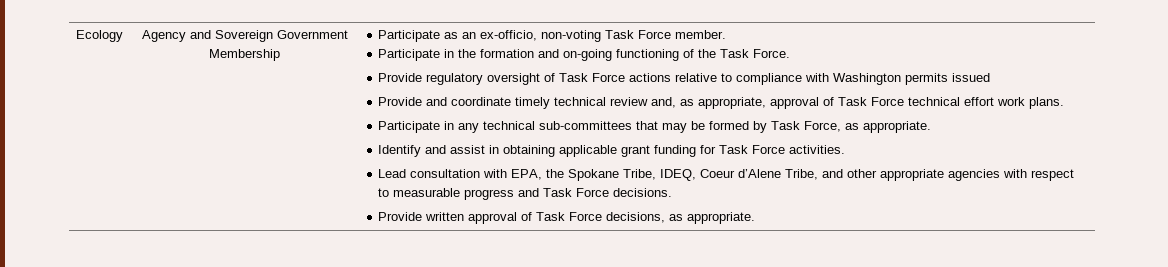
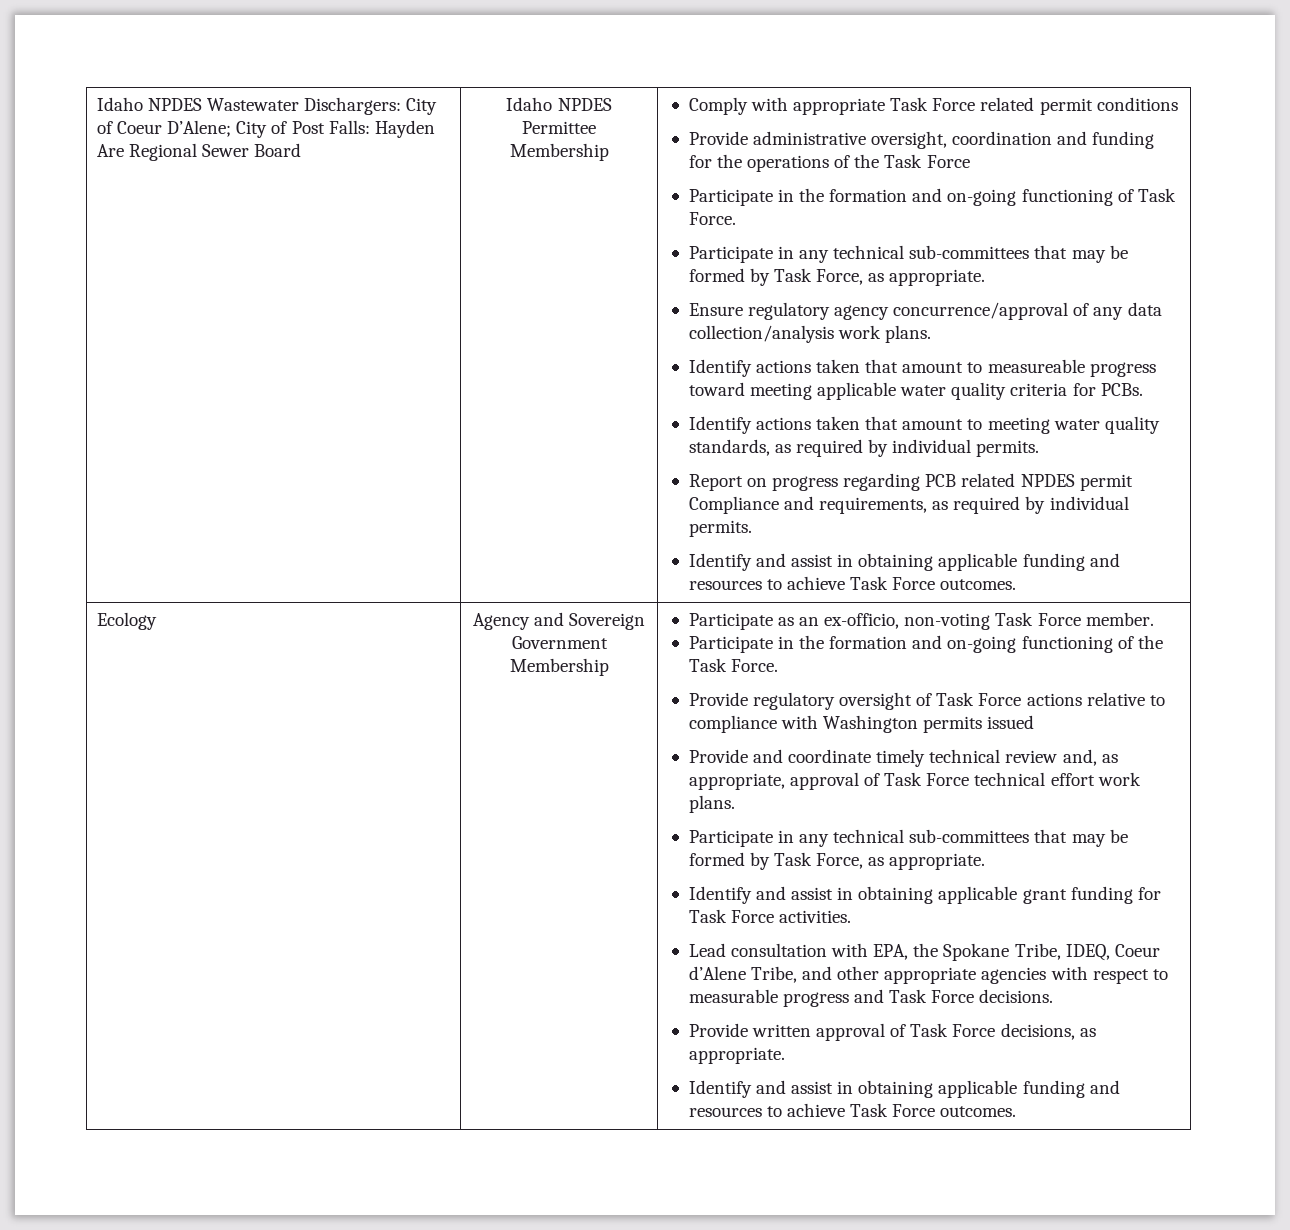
+ Idaho NPDES Wastewater Dischargers: City of Coeur D’Alene; City of Post Falls: Hayden Are Regional Sewer Board | Idaho NPDES Permittee Membership | Comply with appropriate Task Force related permit conditions
+ Provide administrative oversight, coordination and funding for the operations of the Task Force
+ Participate in the formation and on-going functioning of Task Force.
+ Participate in any technical sub-committees that may be formed by Task Force, as appropriate.
+ Ensure regulatory agency concurrence/approval of any data collection/analysis work plans.
+ Identify actions taken that amount to measureable progress toward meeting applicable water quality criteria for PCBs.
+ Identify actions taken that amount to meeting water quality standards, as required by individual permits.
+ Report on progress regarding PCB related NPDES permit Compliance and requirements, as required by individual permits.
+ Identify and assist in obtaining applicable funding and resources to achieve Task Force outcomes.
  Provide written approval of Task Force decisions, as appropriate.
+ Identify and assist in obtaining applicable funding and resources to achieve Task Force outcomes.

